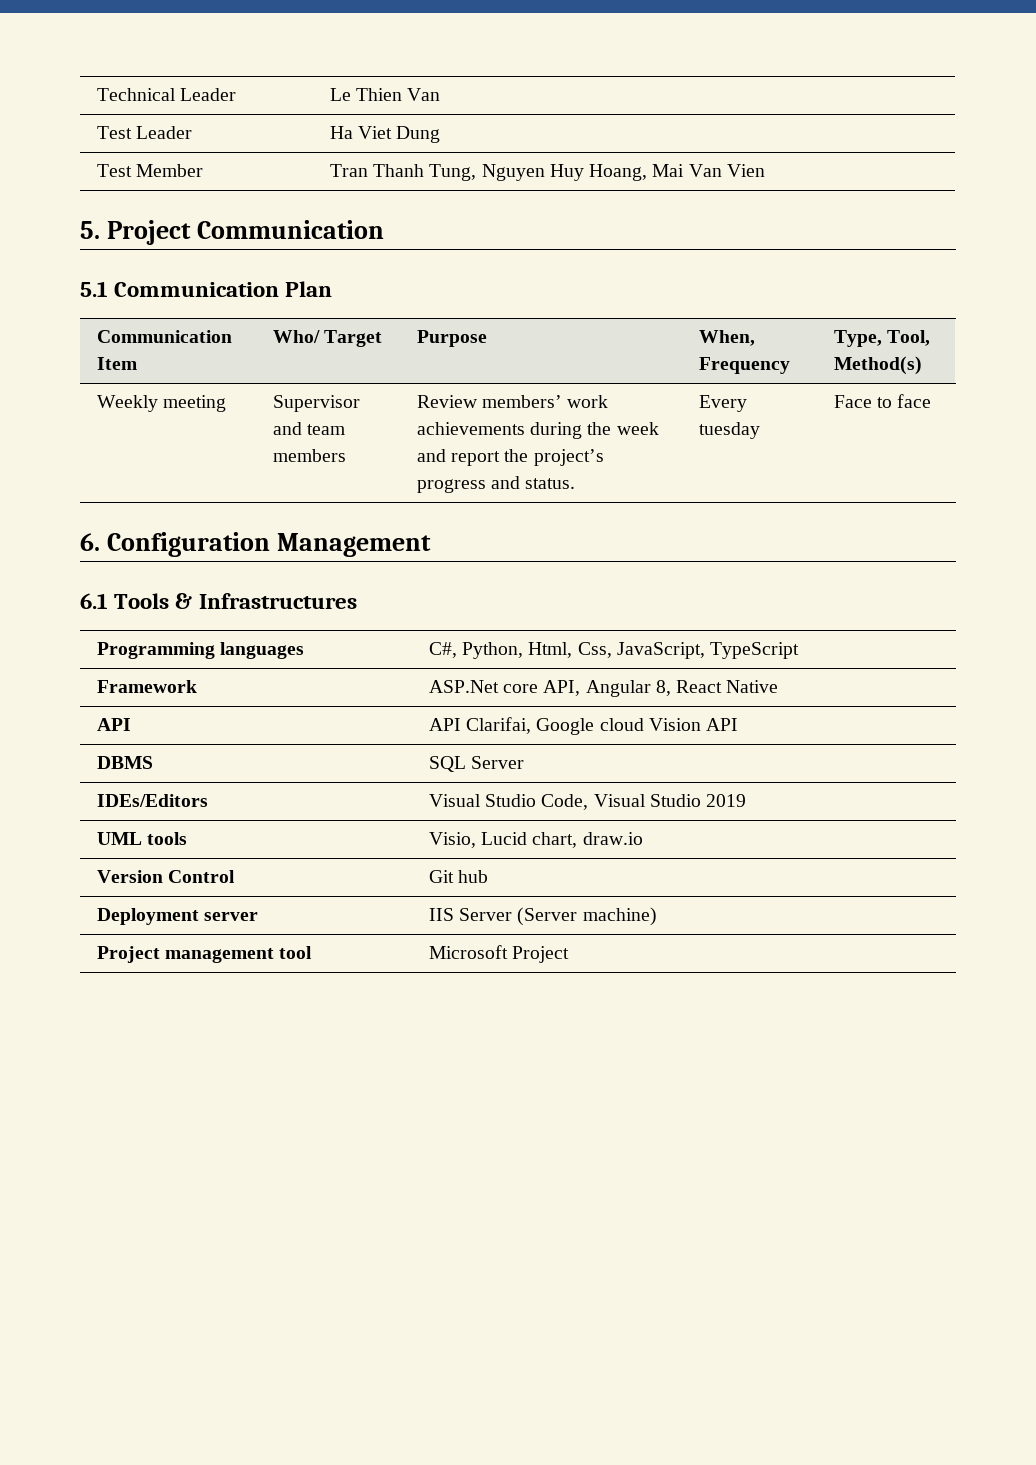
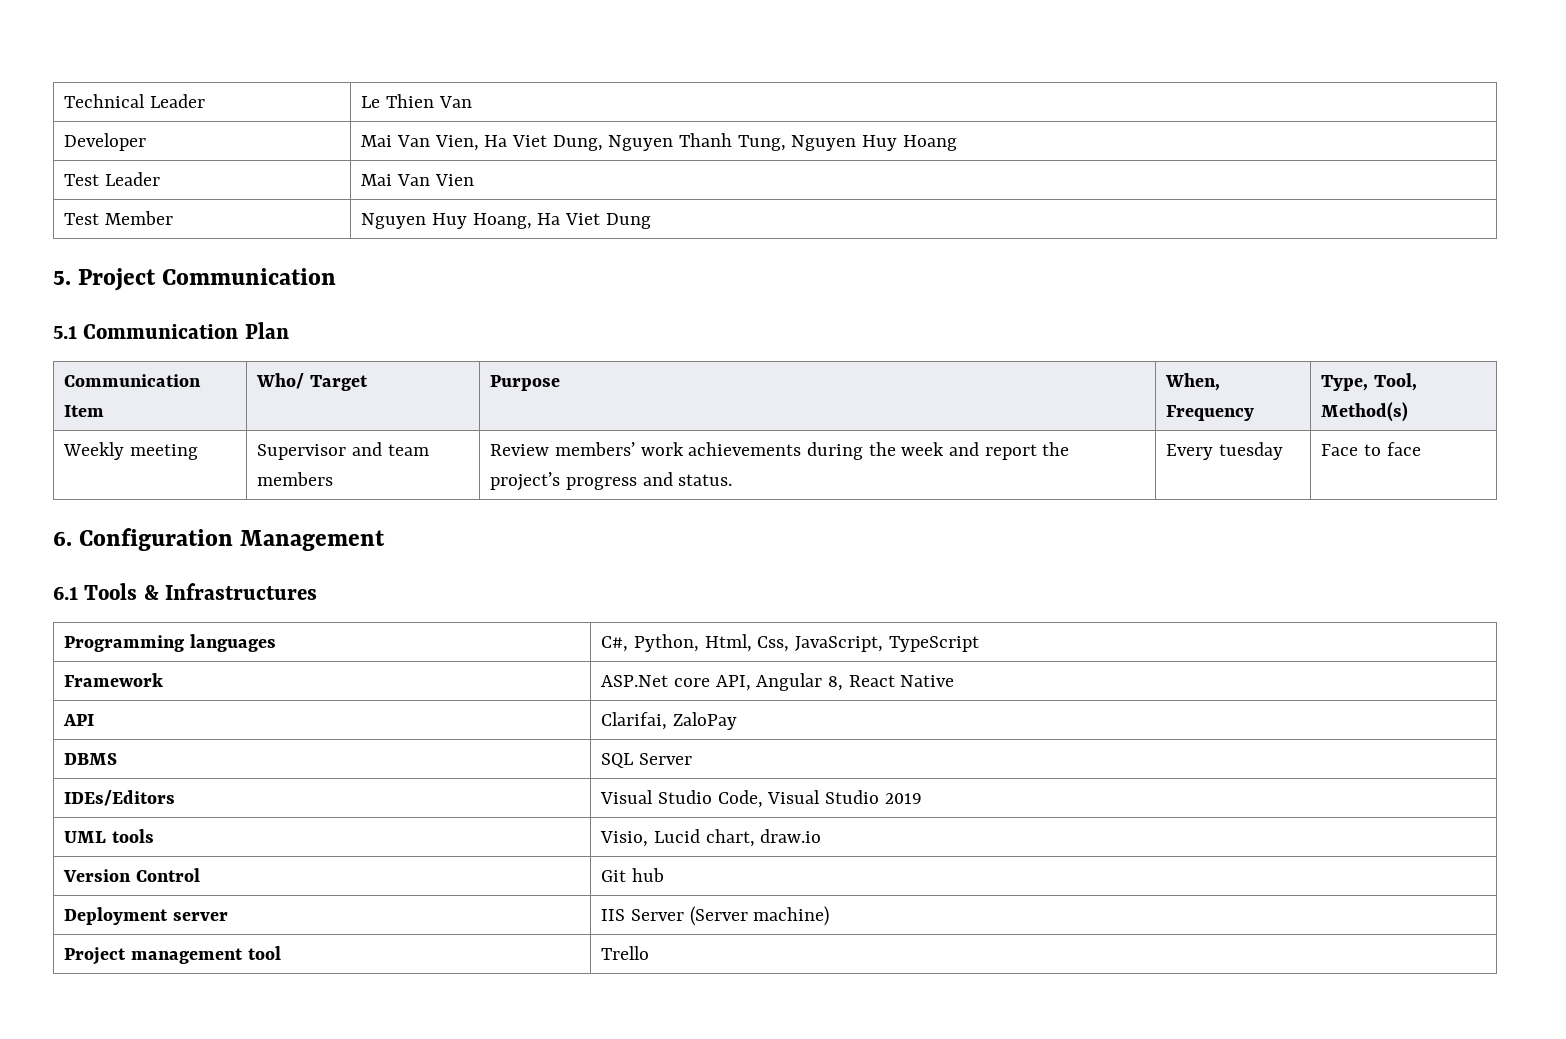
+ Developer | Mai Van Vien, Ha Viet Dung, Nguyen Thanh Tung, Nguyen Huy Hoang
- Test Leader | Ha Viet Dung
+ Test Leader | Mai Van Vien
- Test Member | Tran Thanh Tung, Nguyen Huy Hoang, Mai Van Vien
+ Test Member | Nguyen Huy Hoang, Ha Viet Dung
- API | API Clarifai, Google cloud Vision API
+ API | Clarifai, ZaloPay
- Project management tool | Microsoft Project
+ Project management tool | Trello

